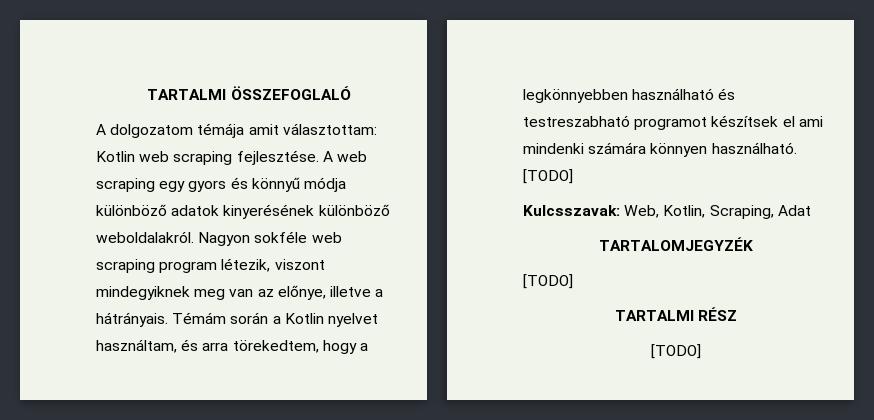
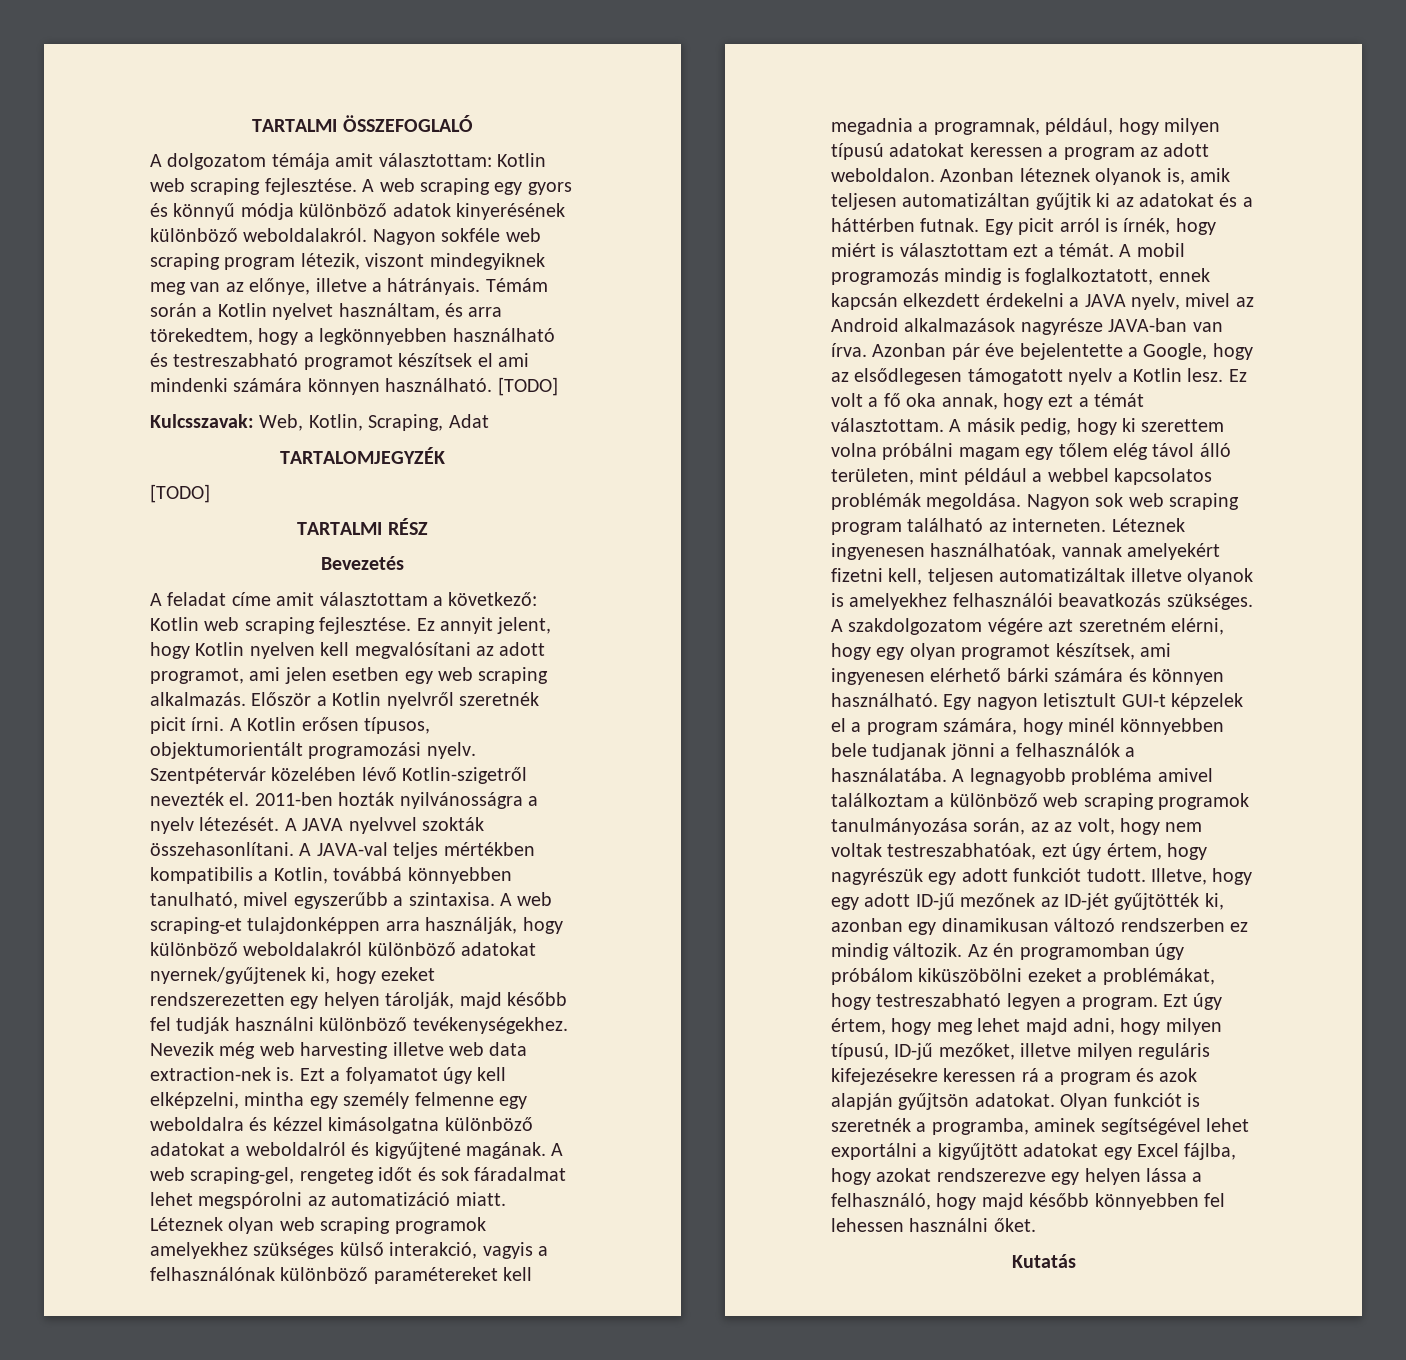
  TARTALMI RÉSZ
- [TODO]
+ Bevezetés
+ A feladat címe amit választottam a következő: Kotlin web scraping fejlesztése. Ez annyit jelent, hogy Kotlin nyelven kell megvalósítani az adott programot, ami jelen esetben egy web scraping alkalmazás. Először a Kotlin nyelvről szeretnék picit írni. A Kotlin erősen típusos, objektumorientált programozási nyelv. Szentpétervár közelében lévő Kotlin-szigetről nevezték el. 2011-ben hozták nyilvánosságra a nyelv létezését. A JAVA nyelvvel szokták összehasonlítani. A JAVA-val teljes mértékben kompatibilis a Kotlin, továbbá könnyebben tanulható, mivel egyszerűbb a szintaxisa. A web scraping-et tulajdonképpen arra használják, hogy különböző weboldalakról különböző adatokat nyernek/gyűjtenek ki, hogy ezeket rendszerezetten egy helyen tárolják, majd később fel tudják használni különböző tevékenységekhez. Nevezik még web harvesting illetve web data extraction-nek is. Ezt a folyamatot úgy kell elképzelni, mintha egy személy felmenne egy weboldalra és kézzel kimásolgatna különböző adatokat a weboldalról és kigyűjtené magának. A web scraping-gel, rengeteg időt és sok fáradalmat lehet megspórolni az automatizáció miatt. Léteznek olyan web scraping programok amelyekhez szükséges külső interakció, vagyis a felhasználónak különböző paramétereket kell megadnia a programnak, például, hogy milyen típusú adatokat keressen a program az adott weboldalon. Azonban léteznek olyanok is, amik teljesen automatizáltan gyűjtik ki az adatokat és a háttérben futnak. Egy picit arról is írnék, hogy miért is választottam ezt a témát. A mobil programozás mindig is foglalkoztatott, ennek kapcsán elkezdett érdekelni a JAVA nyelv, mivel az Android alkalmazások nagyrésze JAVA-ban van írva. Azonban pár éve bejelentette a Google, hogy az elsődlegesen támogatott nyelv a Kotlin lesz. Ez volt a fő oka annak, hogy ezt a témát választottam. A másik pedig, hogy ki szerettem volna próbálni magam egy tőlem elég távol álló területen, mint például a webbel kapcsolatos problémák megoldása. Nagyon sok web scraping program található az interneten. Léteznek ingyenesen használhatóak, vannak amelyekért fizetni kell, teljesen automatizáltak illetve olyanok is amelyekhez felhasználói beavatkozás szükséges. A szakdolgozatom végére azt szeretném elérni, hogy egy olyan programot készítsek, ami ingyenesen elérhető bárki számára és könnyen használható. Egy nagyon letisztult GUI-t képzelek el a program számára, hogy minél könnyebben bele tudjanak jönni a felhasználók a használatába. A legnagyobb probléma amivel találkoztam a különböző web scraping programok tanulmányozása során, az az volt, hogy nem voltak testreszabhatóak, ezt úgy értem, hogy nagyrészük egy adott funkciót tudott. Illetve, hogy egy adott ID-jű mezőnek az ID-jét gyűjtötték ki, azonban egy dinamikusan változó rendszerben ez mindig változik. Az én programomban úgy próbálom kiküszöbölni ezeket a problémákat, hogy testreszabható legyen a program. Ezt úgy értem, hogy meg lehet majd adni, hogy milyen típusú, ID-jű mezőket, illetve milyen reguláris kifejezésekre keressen rá a program és azok alapján gyűjtsön adatokat. Olyan funkciót is szeretnék a programba, aminek segítségével lehet exportálni a kigyűjtött adatokat egy Excel fájlba, hogy azokat rendszerezve egy helyen lássa a felhasználó, hogy majd később könnyebben fel lehessen használni őket.
+ Kutatás

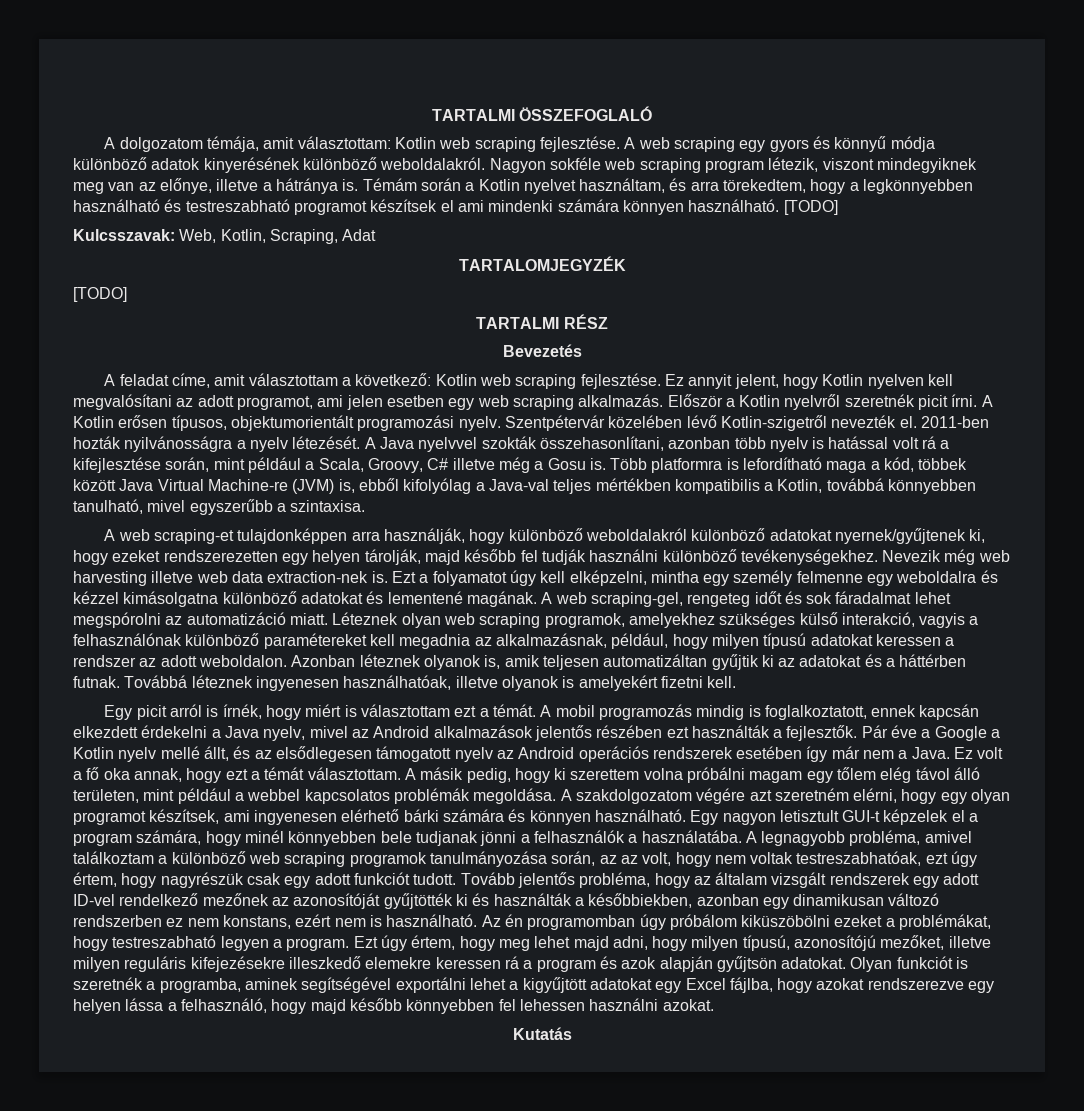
- A dolgozatom témája amit választottam: Kotlin web scraping fejlesztése.
+ A dolgozatom témája, amit választottam: Kotlin web scraping fejlesztése.
- Nagyon sokféle web scraping program létezik, viszont mindegyiknek meg van az előnye, illetve a hátrányais.
+ Nagyon sokféle web scraping program létezik, viszont mindegyiknek meg van az előnye, illetve a hátránya is.
- A feladat címe amit választottam a következő: Kotlin web scraping fejlesztése.
+ A feladat címe, amit választottam a következő: Kotlin web scraping fejlesztése.
- A JAVA nyelvvel szokták összehasonlítani. A JAVA-val teljes mértékben kompatibilis a Kotlin, továbbá könnyebben tanulható, mivel egyszerűbb a szintaxisa. A web scraping-et tulajdonképpen arra használják, hogy különböző weboldalakról különböző adatokat nyernek/gyűjtenek ki, hogy ezeket rendszerezetten egy helyen tárolják, majd később fel tudják használni különböző tevékenységekhez.
+ A Java nyelvvel szokták összehasonlítani, azonban több nyelv is hatással volt rá a kifejlesztése során, mint például a Scala, Groovy, C# illetve még a Gosu is. Több platformra is lefordítható maga a kód, többek között Java Virtual Machine-re (JVM) is, ebből kifolyólag a Java-val teljes mértékben kompatibilis a Kotlin, továbbá könnyebben tanulható, mivel egyszerűbb a szintaxisa.
+ A web scraping-et tulajdonképpen arra használják, hogy különböző weboldalakról különböző adatokat nyernek/gyűjtenek ki, hogy ezeket rendszerezetten egy helyen tárolják, majd később fel tudják használni különböző tevékenységekhez.
- Ezt a folyamatot úgy kell elképzelni, mintha egy személy felmenne egy weboldalra és kézzel kimásolgatna különböző adatokat a weboldalról és kigyűjtené magának.
+ Ezt a folyamatot úgy kell elképzelni, mintha egy személy felmenne egy weboldalra és kézzel kimásolgatna különböző adatokat és lementené magának.
- Léteznek olyan web scraping programok amelyekhez szükséges külső interakció, vagyis a felhasználónak különböző paramétereket kell megadnia a programnak, például, hogy milyen típusú adatokat keressen a program az adott weboldalon.
+ Léteznek olyan web scraping programok, amelyekhez szükséges külső interakció, vagyis a felhasználónak különböző paramétereket kell megadnia az alkalmazásnak, például, hogy milyen típusú adatokat keressen a rendszer az adott weboldalon.
- Azonban léteznek olyanok is, amik teljesen automatizáltan gyűjtik ki az adatokat és a háttérben futnak. Egy picit arról is írnék, hogy miért is választottam ezt a témát.
+ Azonban léteznek olyanok is, amik teljesen automatizáltan gyűjtik ki az adatokat és a háttérben futnak. Továbbá léteznek ingyenesen használhatóak, illetve olyanok is amelyekért fizetni kell.
+ Egy picit arról is írnék, hogy miért is választottam ezt a témát.
- A mobil programozás mindig is foglalkoztatott, ennek kapcsán elkezdett érdekelni a JAVA nyelv, mivel az Android alkalmazások nagyrésze JAVA-ban van írva. Azonban pár éve bejelentette a Google, hogy az elsődlegesen támogatott nyelv a Kotlin lesz.
+ A mobil programozás mindig is foglalkoztatott, ennek kapcsán elkezdett érdekelni a Java nyelv, mivel az Android alkalmazások jelentős részében ezt használták a fejlesztők. Pár éve a Google a Kotlin nyelv mellé állt, és az elsődlegesen támogatott nyelv az Android operációs rendszerek esetében így már nem a Java.
- Nagyon sok web scraping program található az interneten. Léteznek ingyenesen használhatóak, vannak amelyekért fizetni kell, teljesen automatizáltak illetve olyanok is amelyekhez felhasználói beavatkozás szükséges.
- A legnagyobb probléma amivel találkoztam a különböző web scraping programok tanulmányozása során, az az volt, hogy nem voltak testreszabhatóak, ezt úgy értem, hogy nagyrészük egy adott funkciót tudott.
+ A legnagyobb probléma, amivel találkoztam a különböző web scraping programok tanulmányozása során, az az volt, hogy nem voltak testreszabhatóak, ezt úgy értem, hogy nagyrészük csak egy adott funkciót tudott.
- Illetve, hogy egy adott ID-jű mezőnek az ID-jét gyűjtötték ki, azonban egy dinamikusan változó rendszerben ez mindig változik.
+ Tovább jelentős probléma, hogy az általam vizsgált rendszerek egy adott ID-vel rendelkező mezőnek az azonosítóját gyűjtötték ki és használták a későbbiekben, azonban egy dinamikusan változó rendszerben ez nem konstans, ezért nem is használható.
- Ezt úgy értem, hogy meg lehet majd adni, hogy milyen típusú, ID-jű mezőket, illetve milyen reguláris kifejezésekre keressen rá a program és azok alapján gyűjtsön adatokat.
+ Ezt úgy értem, hogy meg lehet majd adni, hogy milyen típusú, azonosítójú mezőket, illetve milyen reguláris kifejezésekre illeszkedő elemekre keressen rá a program és azok alapján gyűjtsön adatokat.
- Olyan funkciót is szeretnék a programba, aminek segítségével lehet exportálni a kigyűjtött adatokat egy Excel fájlba, hogy azokat rendszerezve egy helyen lássa a felhasználó, hogy majd később könnyebben fel lehessen használni őket.
+ Olyan funkciót is szeretnék a programba, aminek segítségével exportálni lehet a kigyűjtött adatokat egy Excel fájlba, hogy azokat rendszerezve egy helyen lássa a felhasználó, hogy majd később könnyebben fel lehessen használni azokat.

